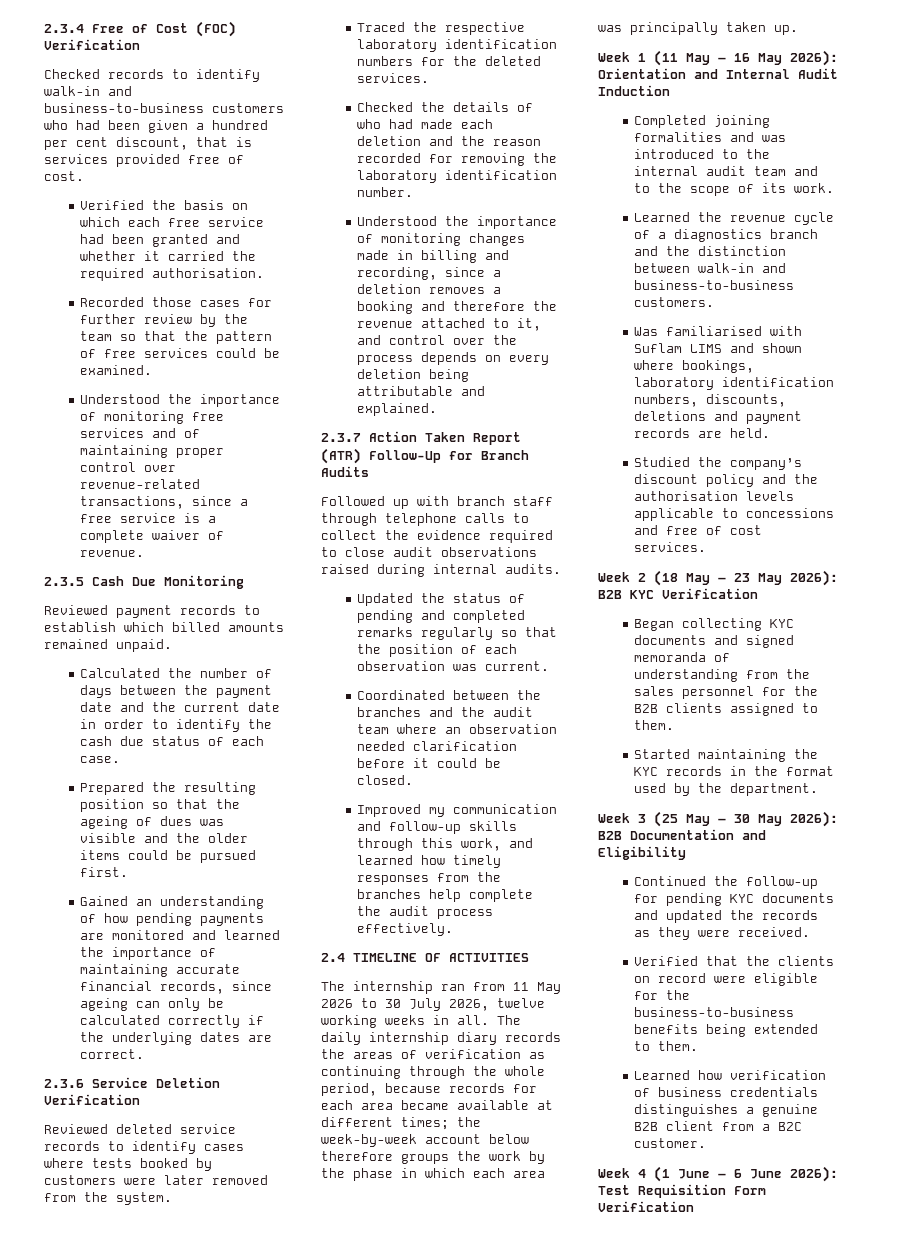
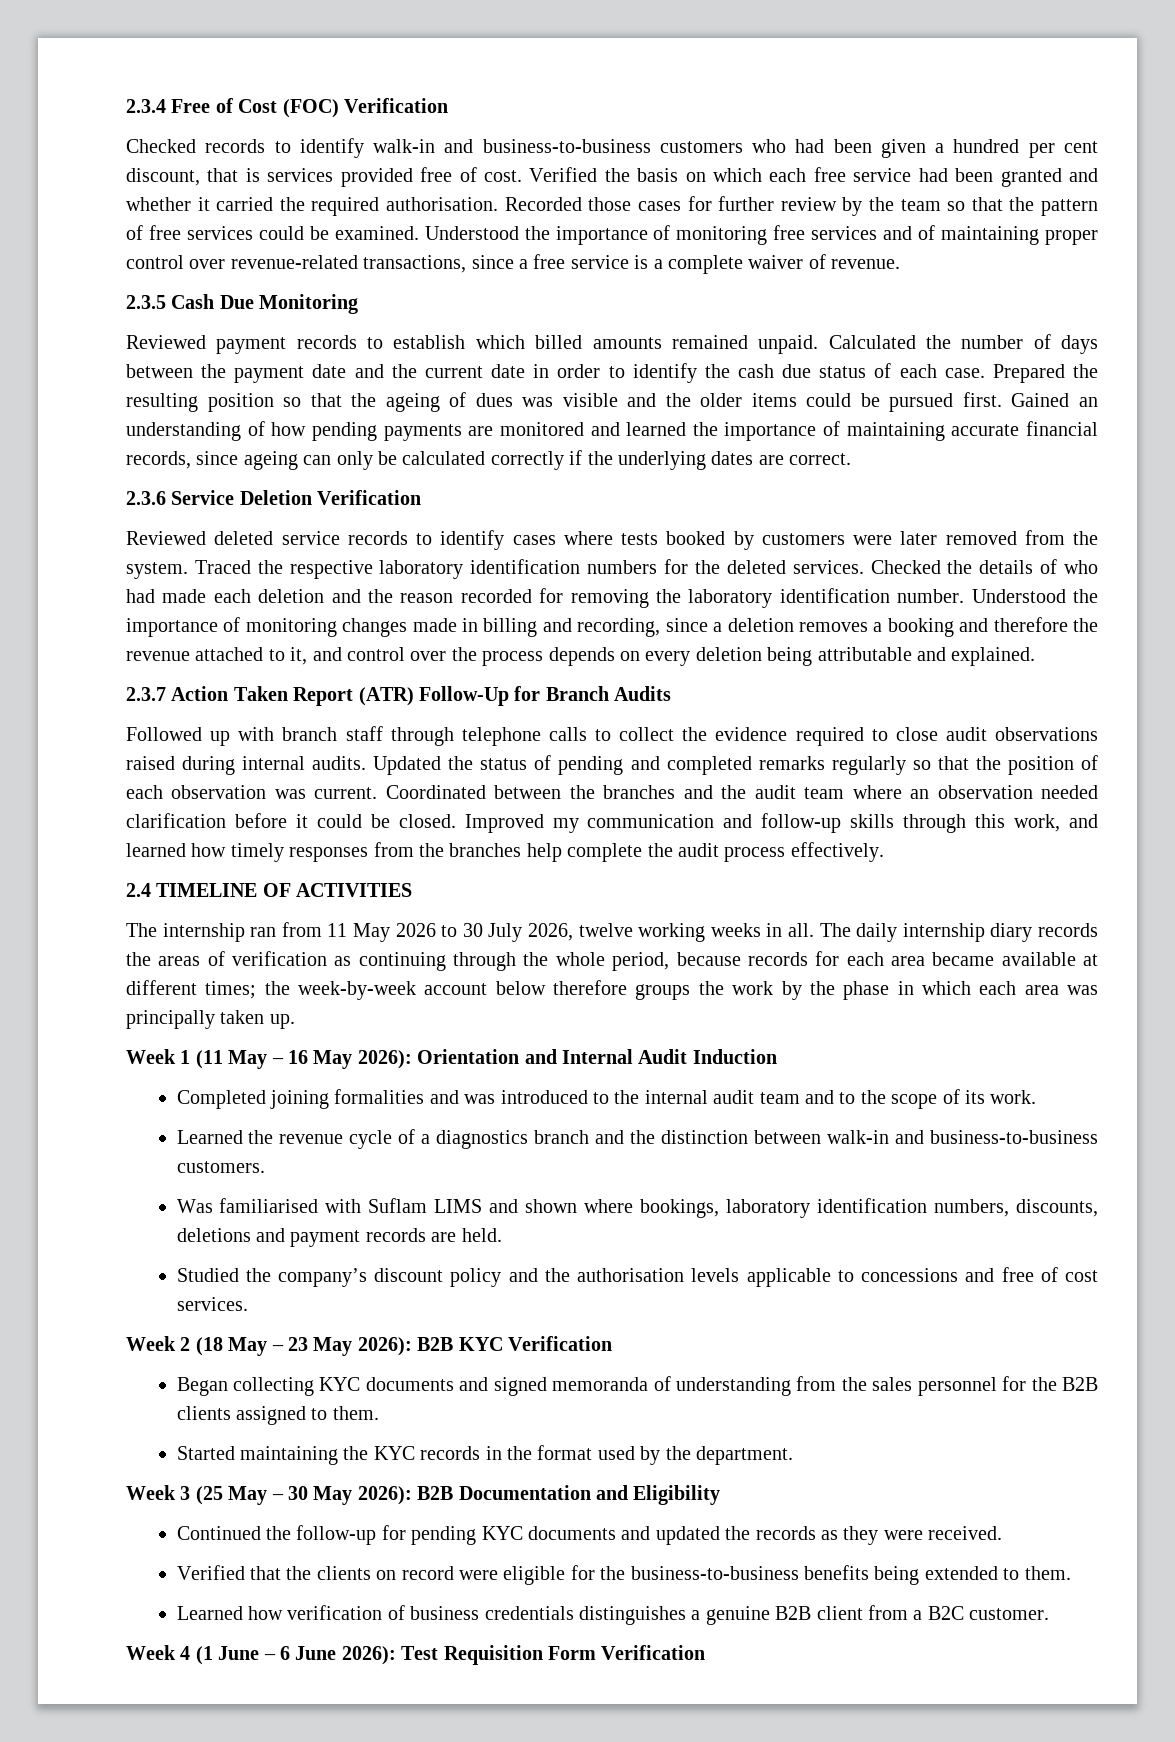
- Checked records to identify walk-in and business-to-business customers who had been given a hundred per cent discount, that is services provided free of cost.
- Verified the basis on which each free service had been granted and whether it carried the required authorisation.
- Recorded those cases for further review by the team so that the pattern of free services could be examined.
- Understood the importance of monitoring free services and of maintaining proper control over revenue-related transactions, since a free service is a complete waiver of revenue.
+ Checked records to identify walk-in and business-to-business customers who had been given a hundred per cent discount, that is services provided free of cost. Verified the basis on which each free service had been granted and whether it carried the required authorisation. Recorded those cases for further review by the team so that the pattern of free services could be examined. Understood the importance of monitoring free services and of maintaining proper control over revenue-related transactions, since a free service is a complete waiver of revenue.
- Reviewed payment records to establish which billed amounts remained unpaid.
- Calculated the number of days between the payment date and the current date in order to identify the cash due status of each case.
- Prepared the resulting position so that the ageing of dues was visible and the older items could be pursued first.
- Gained an understanding of how pending payments are monitored and learned the importance of maintaining accurate financial records, since ageing can only be calculated correctly if the underlying dates are correct.
+ Reviewed payment records to establish which billed amounts remained unpaid. Calculated the number of days between the payment date and the current date in order to identify the cash due status of each case. Prepared the resulting position so that the ageing of dues was visible and the older items could be pursued first. Gained an understanding of how pending payments are monitored and learned the importance of maintaining accurate financial records, since ageing can only be calculated correctly if the underlying dates are correct.
- Reviewed deleted service records to identify cases where tests booked by customers were later removed from the system.
- Traced the respective laboratory identification numbers for the deleted services.
- Checked the details of who had made each deletion and the reason recorded for removing the laboratory identification number.
- Understood the importance of monitoring changes made in billing and recording, since a deletion removes a booking and therefore the revenue attached to it, and control over the process depends on every deletion being attributable and explained.
+ Reviewed deleted service records to identify cases where tests booked by customers were later removed from the system. Traced the respective laboratory identification numbers for the deleted services. Checked the details of who had made each deletion and the reason recorded for removing the laboratory identification number. Understood the importance of monitoring changes made in billing and recording, since a deletion removes a booking and therefore the revenue attached to it, and control over the process depends on every deletion being attributable and explained.
- Followed up with branch staff through telephone calls to collect the evidence required to close audit observations raised during internal audits.
- Updated the status of pending and completed remarks regularly so that the position of each observation was current.
- Coordinated between the branches and the audit team where an observation needed clarification before it could be closed.
- Improved my communication and follow-up skills through this work, and learned how timely responses from the branches help complete the audit process effectively.
+ Followed up with branch staff through telephone calls to collect the evidence required to close audit observations raised during internal audits. Updated the status of pending and completed remarks regularly so that the position of each observation was current. Coordinated between the branches and the audit team where an observation needed clarification before it could be closed. Improved my communication and follow-up skills through this work, and learned how timely responses from the branches help complete the audit process effectively.

